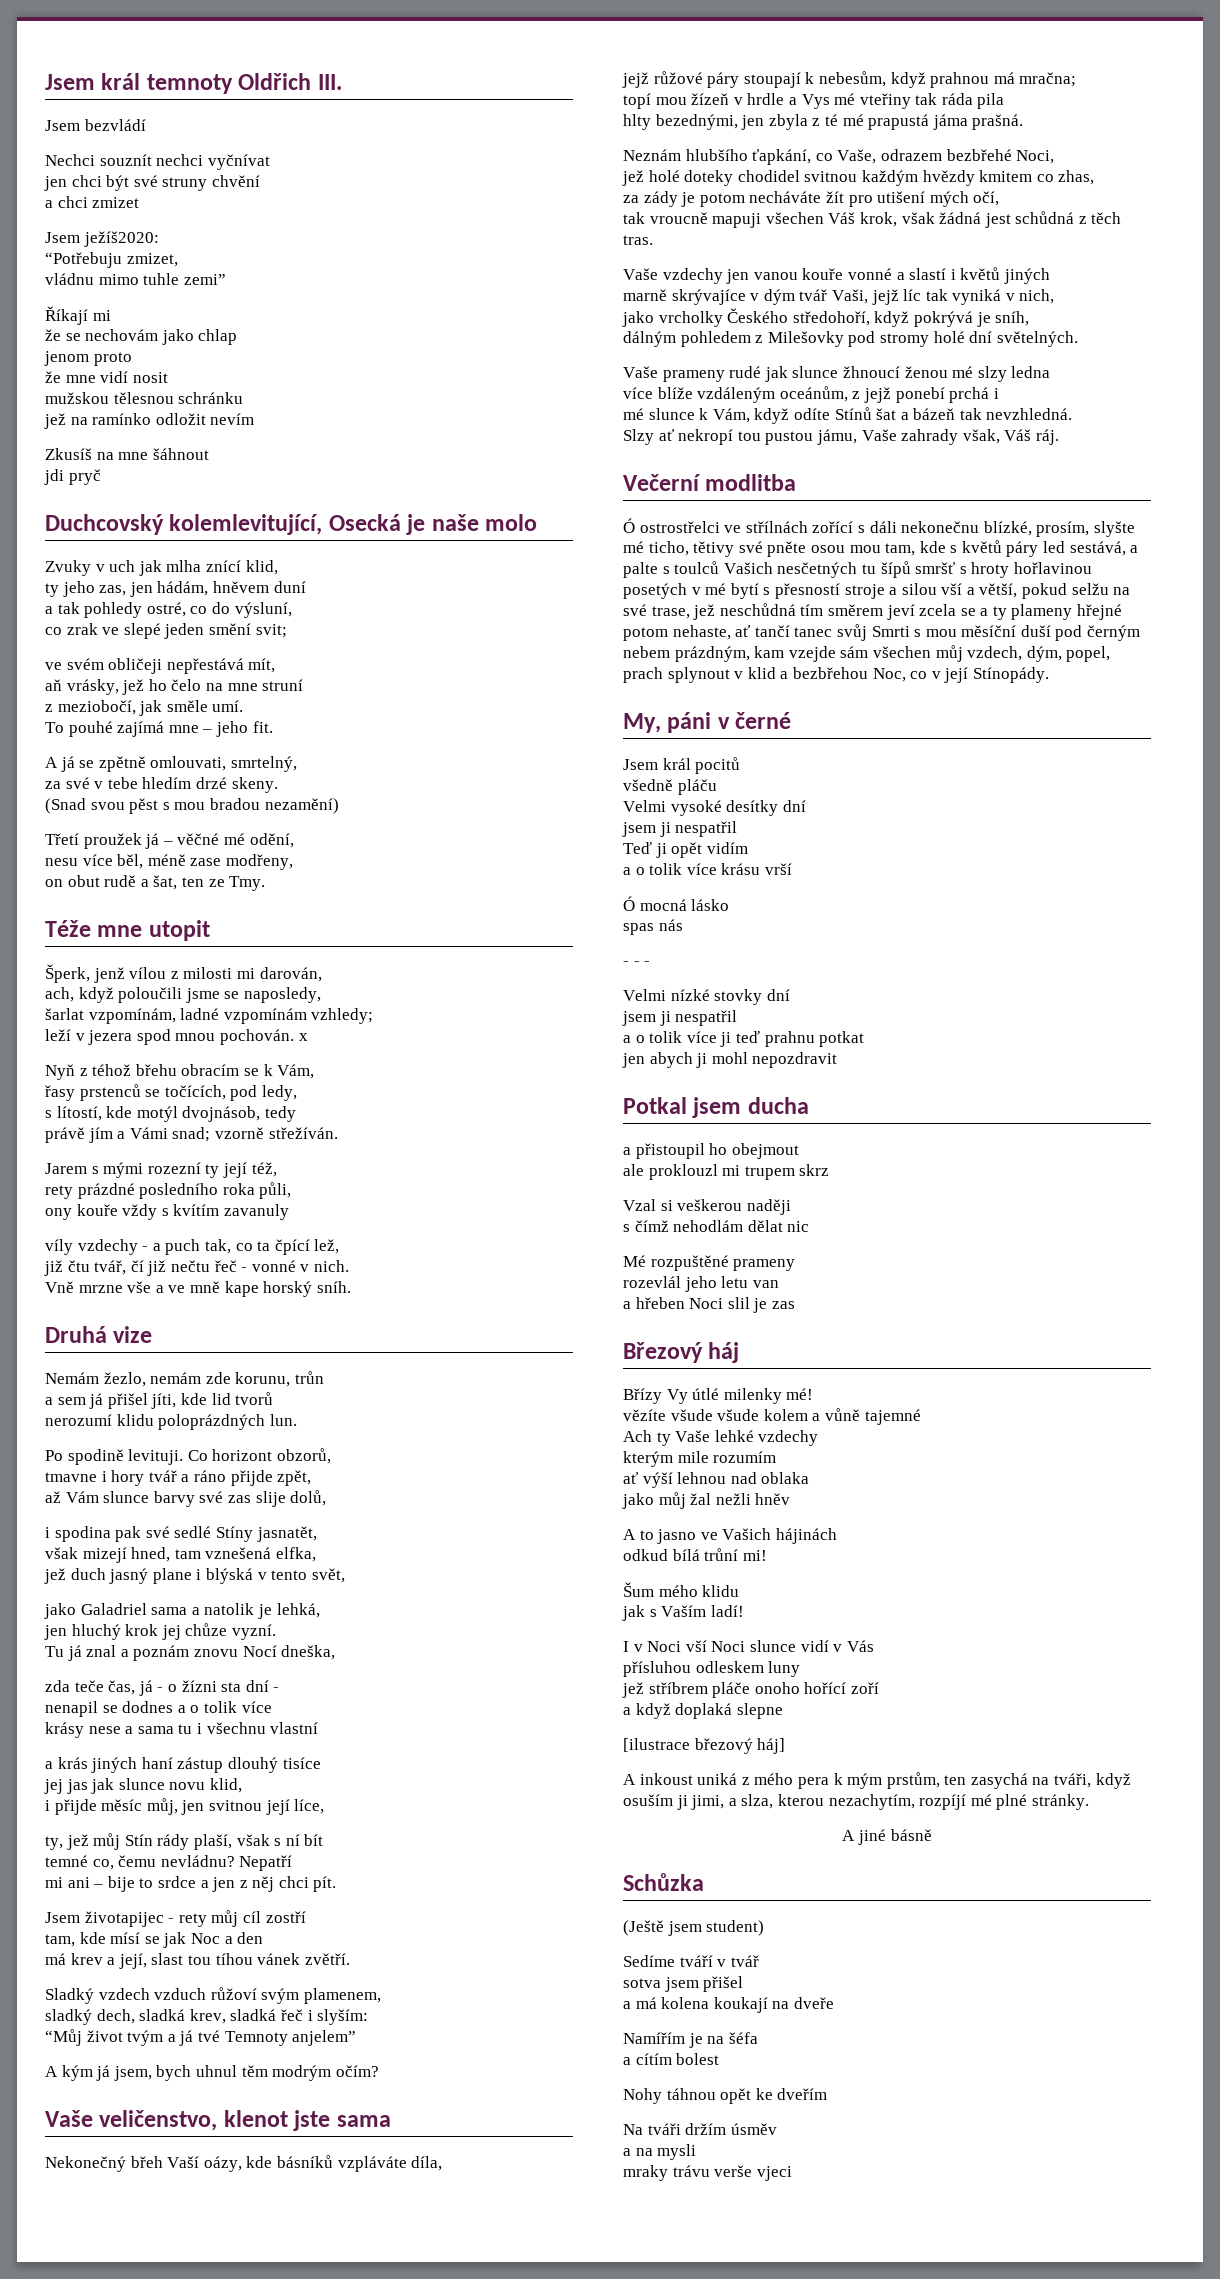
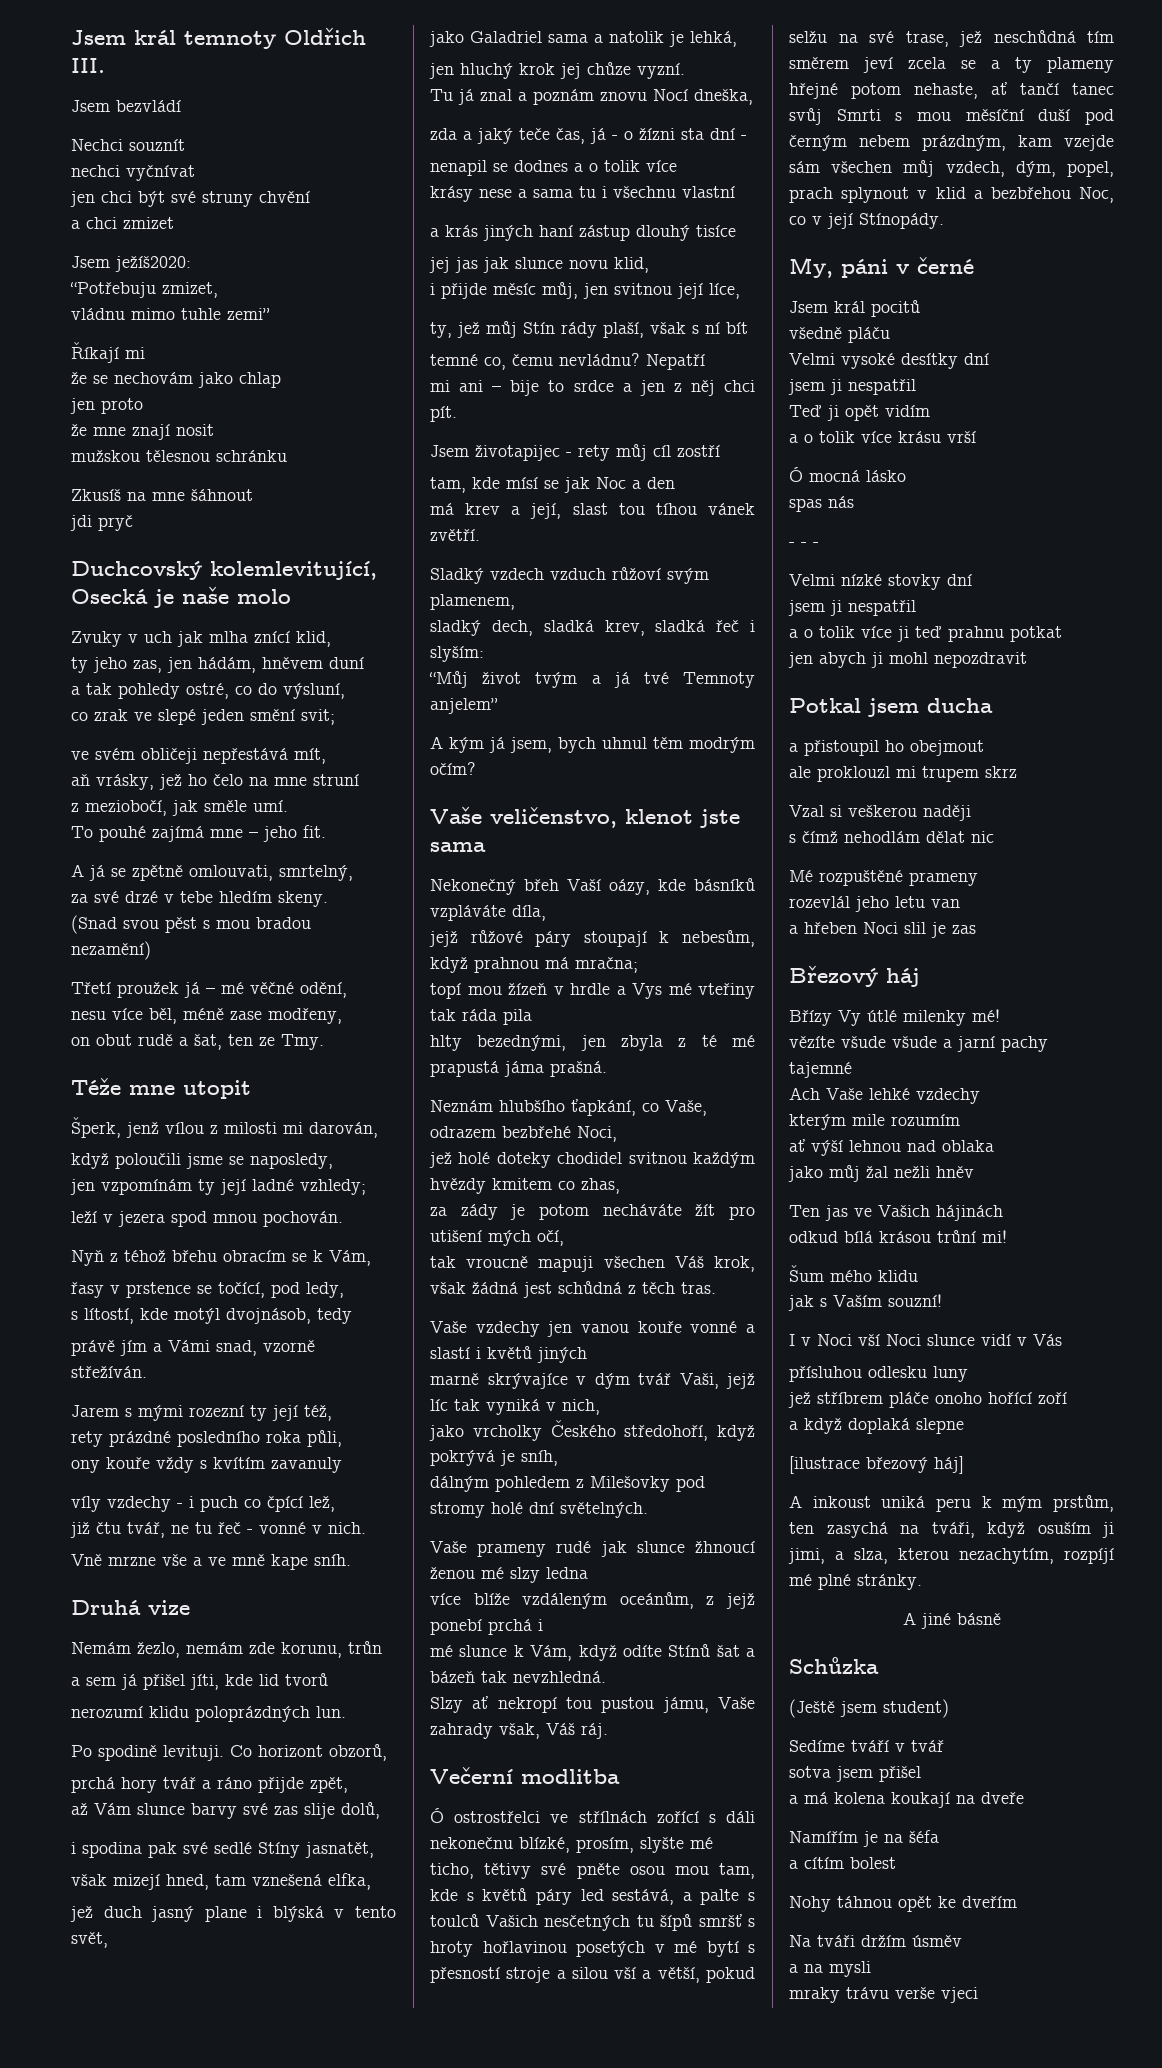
- Nechci souznít nechci vyčnívat
+ Nechci souznít
+ nechci vyčnívat
- jenom proto
+ jen proto
- že mne vidí nosit
+ že mne znají nosit
- jež na ramínko odložit nevím
- za své v tebe hledím drzé skeny.
+ za své drzé v tebe hledím skeny.
- Třetí proužek já – věčné mé odění,
+ Třetí proužek já – mé věčné odění,
- ach, když poloučili jsme se naposledy,
+ když poloučili jsme se naposledy,
- šarlat vzpomínám, ladné vzpomínám vzhledy;
+ jen vzpomínám ty její ladné vzhledy;
- leží v jezera spod mnou pochován. x
+ leží v jezera spod mnou pochován.
- řasy prstenců se točících, pod ledy,
+ řasy v prstence se točící, pod ledy,
- právě jím a Vámi snad; vzorně střežíván.
+ právě jím a Vámi snad, vzorně střežíván.
- víly vzdechy - a puch tak, co ta čpící lež,
+ víly vzdechy - i puch co čpící lež,
- již čtu tvář, čí již nečtu řeč - vonné v nich.
+ již čtu tvář, ne tu řeč - vonné v nich.
- Vně mrzne vše a ve mně kape horský sníh.
+ Vně mrzne vše a ve mně kape sníh.
- tmavne i hory tvář a ráno přijde zpět,
+ prchá hory tvář a ráno přijde zpět,
- zda teče čas, já - o žízni sta dní -
+ zda a jaký teče čas, já - o žízni sta dní -
- vězíte všude všude kolem a vůně tajemné
+ vězíte všude všude a jarní pachy tajemné
- Ach ty Vaše lehké vzdechy
+ Ach Vaše lehké vzdechy
- A to jasno ve Vašich hájinách
+ Ten jas ve Vašich hájinách
- odkud bílá trůní mi!
+ odkud bílá krásou trůní mi!
- jak s Vaším ladí!
+ jak s Vaším souzní!
- přísluhou odleskem luny
+ přísluhou odlesku luny
- A inkoust uniká z mého pera k mým prstům, ten zasychá na tváři, když osuším ji jimi, a slza, kterou nezachytím, rozpíjí mé plné stránky.
+ A inkoust uniká peru k mým prstům, ten zasychá na tváři, když osuším ji jimi, a slza, kterou nezachytím, rozpíjí mé plné stránky.

